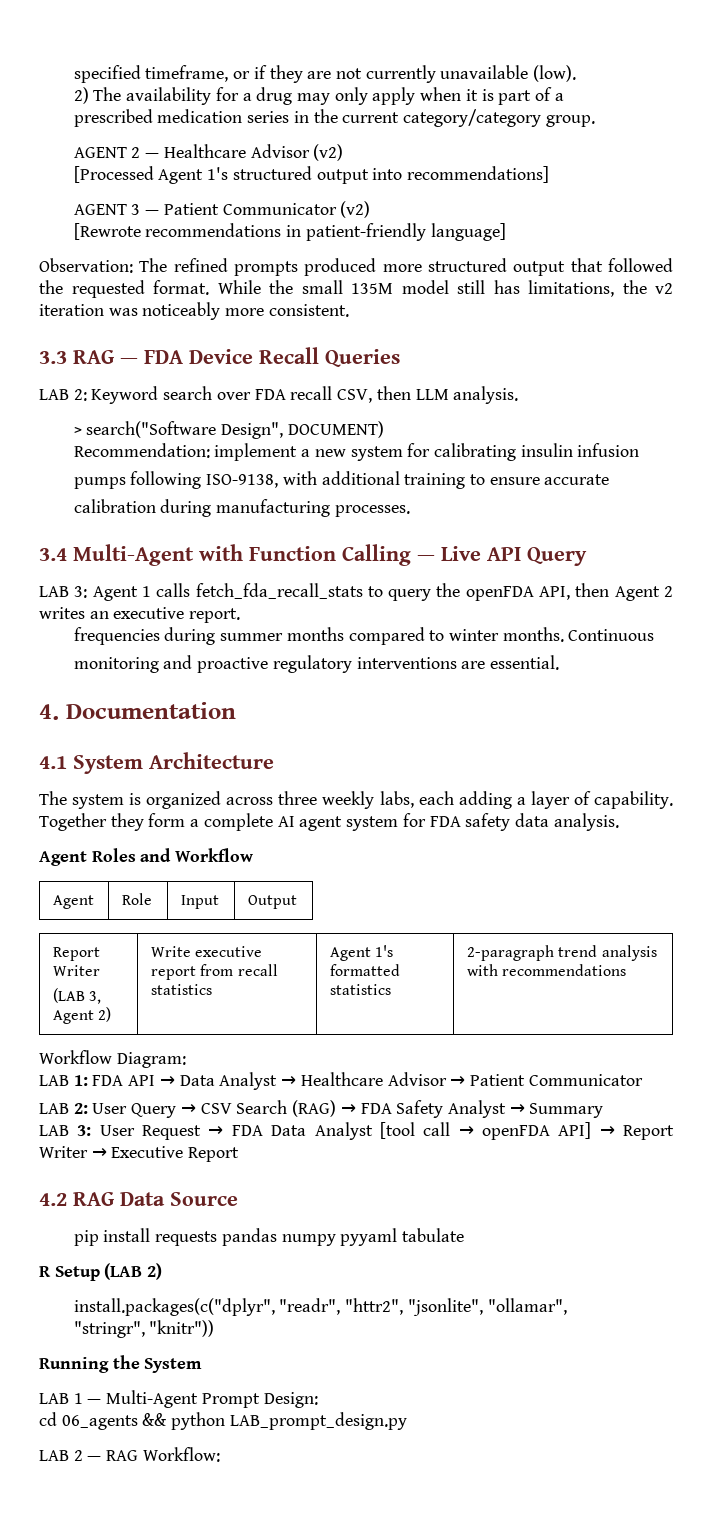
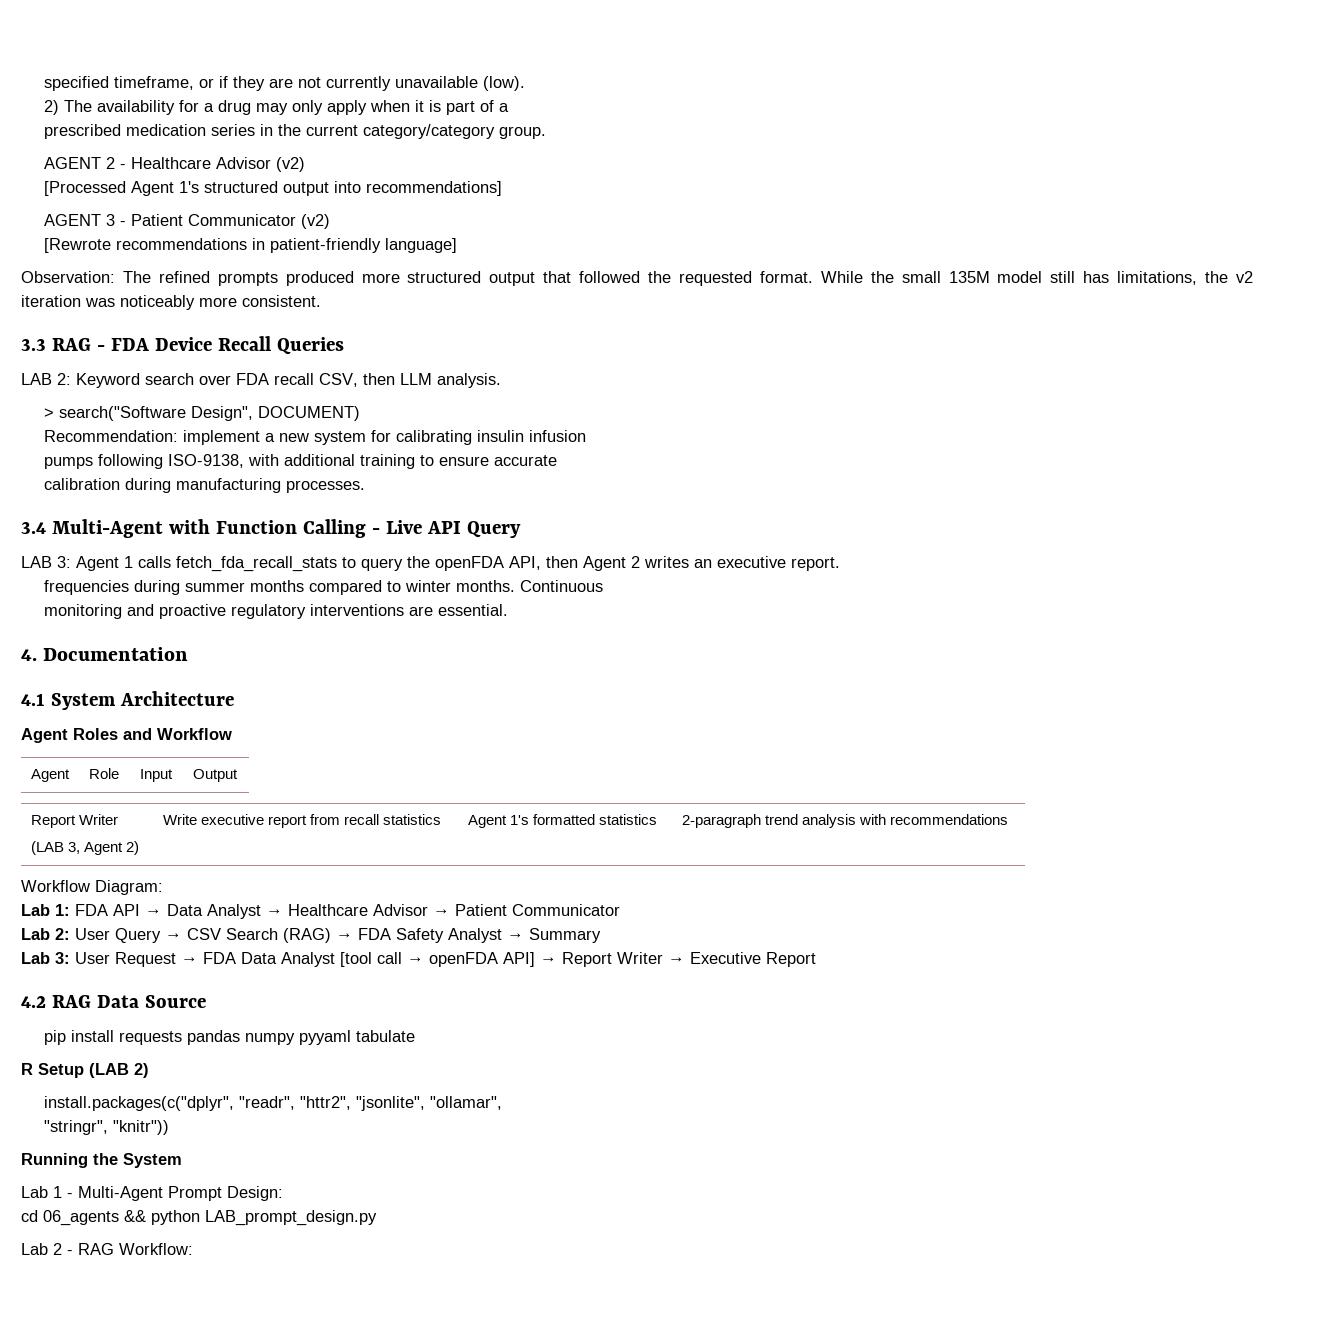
- AGENT 2 — Healthcare Advisor (v2)
+ AGENT 2 - Healthcare Advisor (v2)
- AGENT 3 — Patient Communicator (v2)
+ AGENT 3 - Patient Communicator (v2)
- 3.3 RAG — FDA Device Recall Queries
+ 3.3 RAG - FDA Device Recall Queries
- 3.4 Multi-Agent with Function Calling — Live API Query
+ 3.4 Multi-Agent with Function Calling - Live API Query
- The system is organized across three weekly labs, each adding a layer of capability. Together they form a complete AI agent system for FDA safety data analysis.
- LAB 1: FDA API → Data Analyst → Healthcare Advisor → Patient Communicator
+ Lab 1: FDA API → Data Analyst → Healthcare Advisor → Patient Communicator
- LAB 2: User Query → CSV Search (RAG) → FDA Safety Analyst → Summary
+ Lab 2: User Query → CSV Search (RAG) → FDA Safety Analyst → Summary
- LAB 3: User Request → FDA Data Analyst [tool call → openFDA API] → Report Writer → Executive Report
+ Lab 3: User Request → FDA Data Analyst [tool call → openFDA API] → Report Writer → Executive Report
- LAB 1 — Multi-Agent Prompt Design:
+ Lab 1 - Multi-Agent Prompt Design:
- LAB 2 — RAG Workflow:
+ Lab 2 - RAG Workflow:

